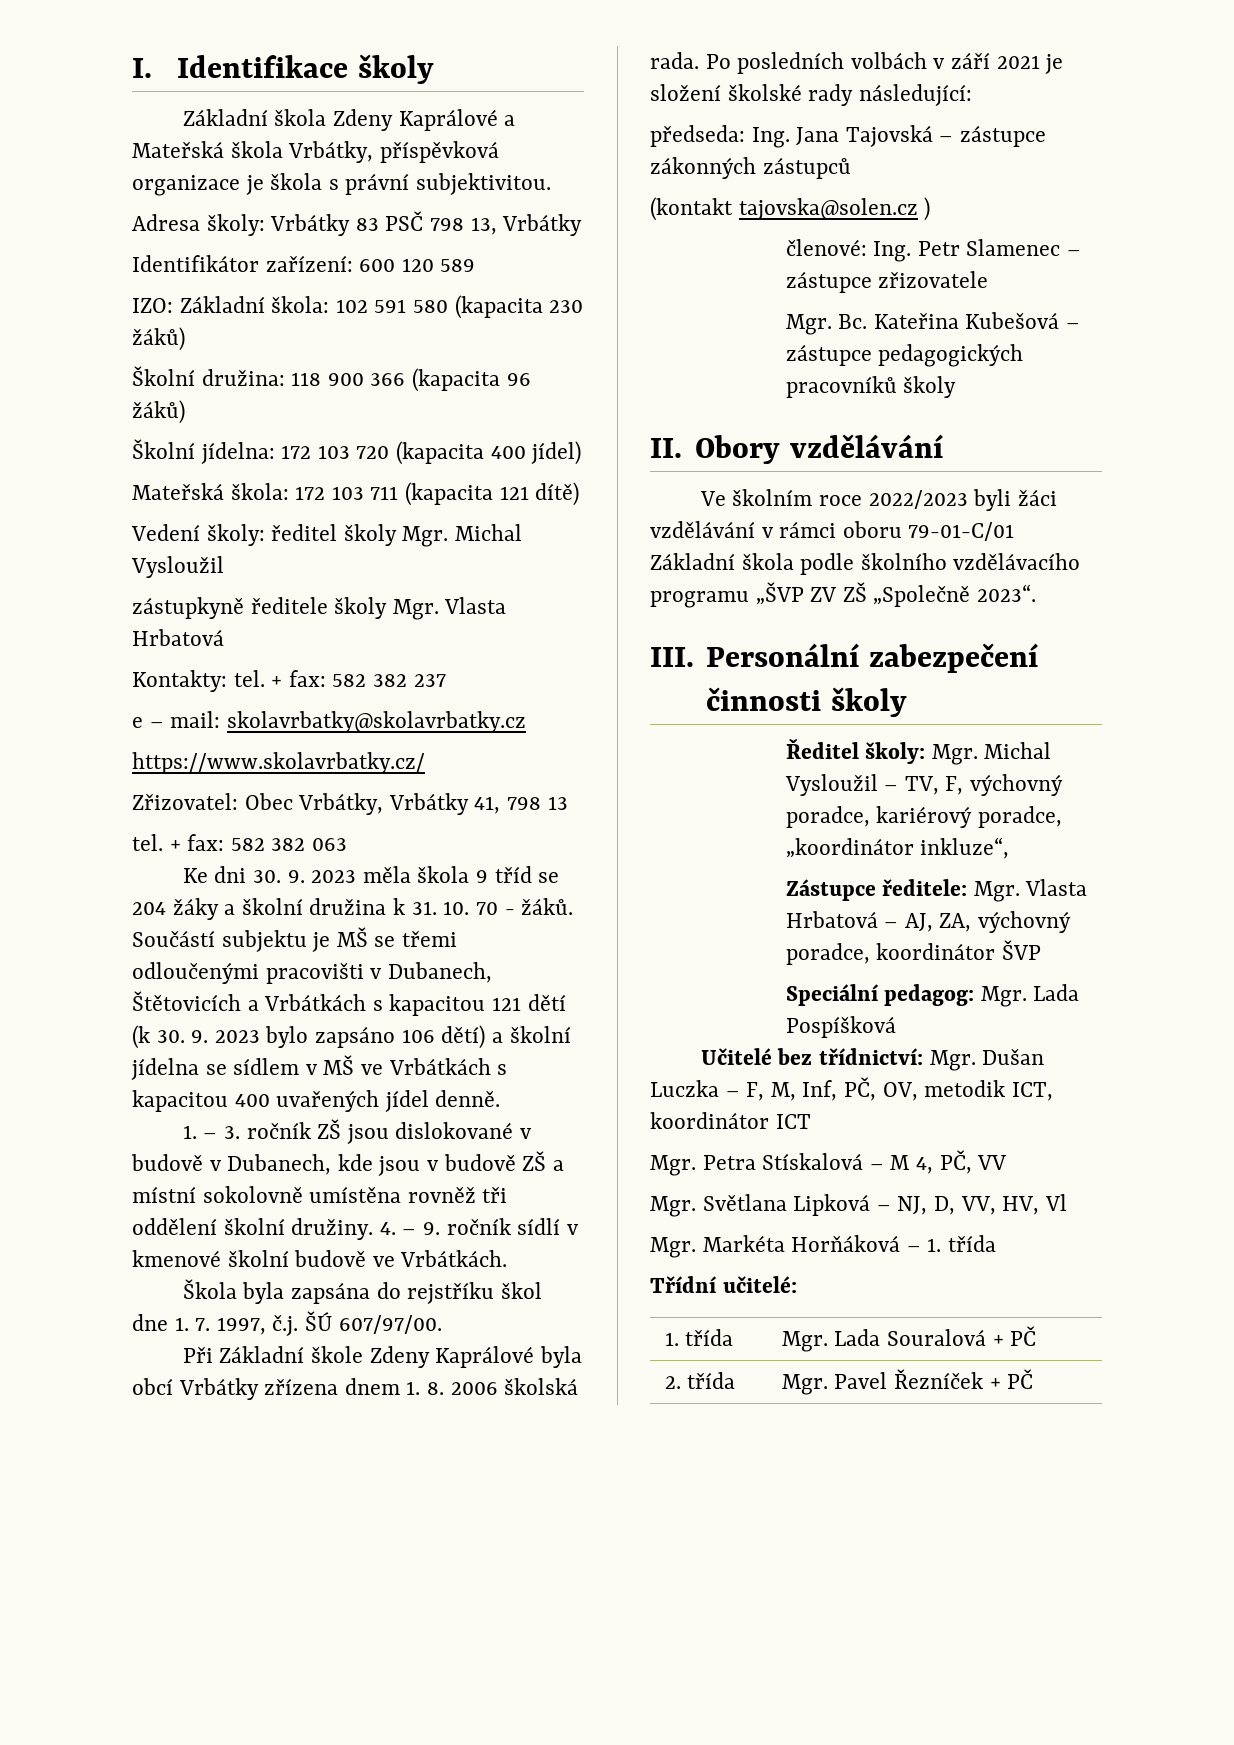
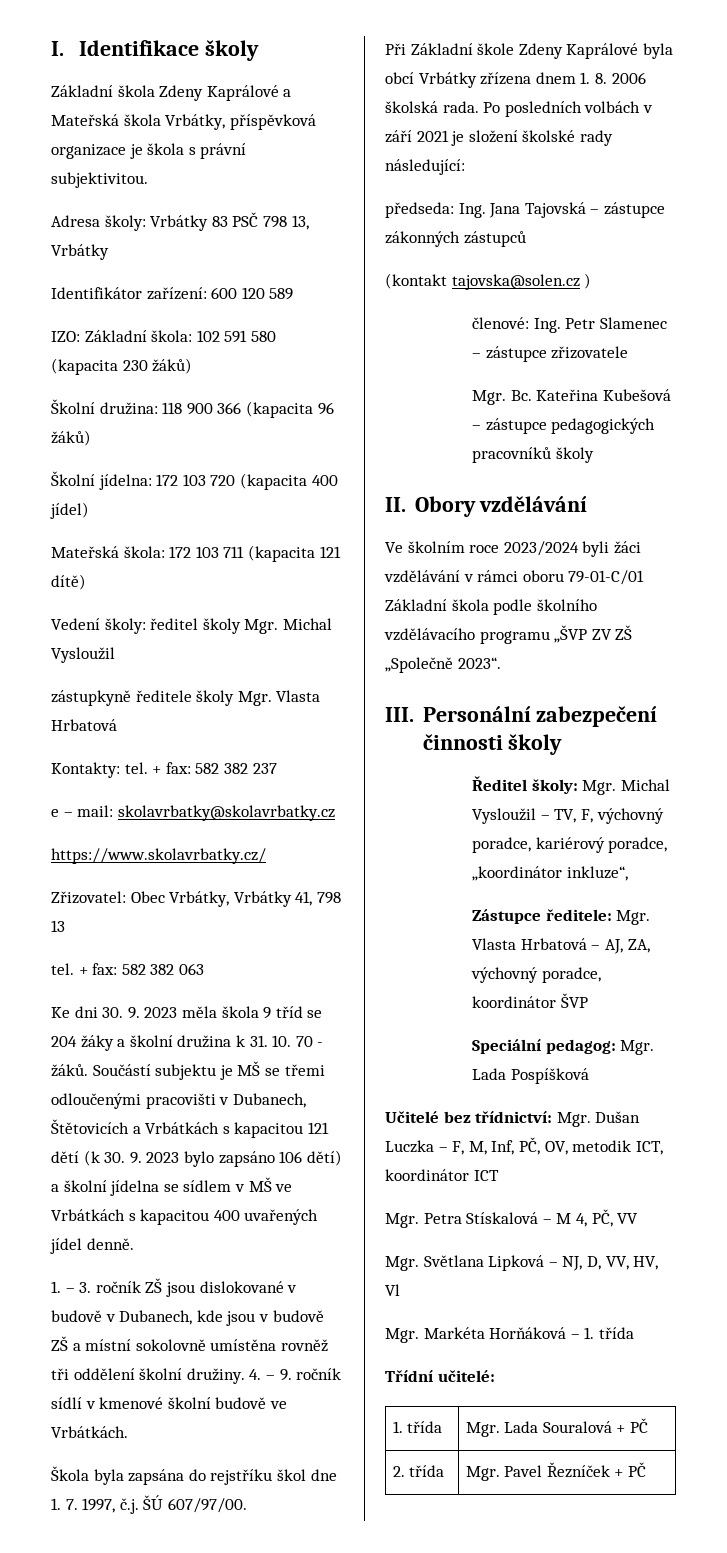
- Ve školním roce 2022/2023 byli žáci vzdělávání v rámci oboru 79-01-C/01 Základní škola podle školního vzdělávacího programu „ŠVP ZV ZŠ „Společně 2023“.
+ Ve školním roce 2023/2024 byli žáci vzdělávání v rámci oboru 79-01-C/01 Základní škola podle školního vzdělávacího programu „ŠVP ZV ZŠ „Společně 2023“.

